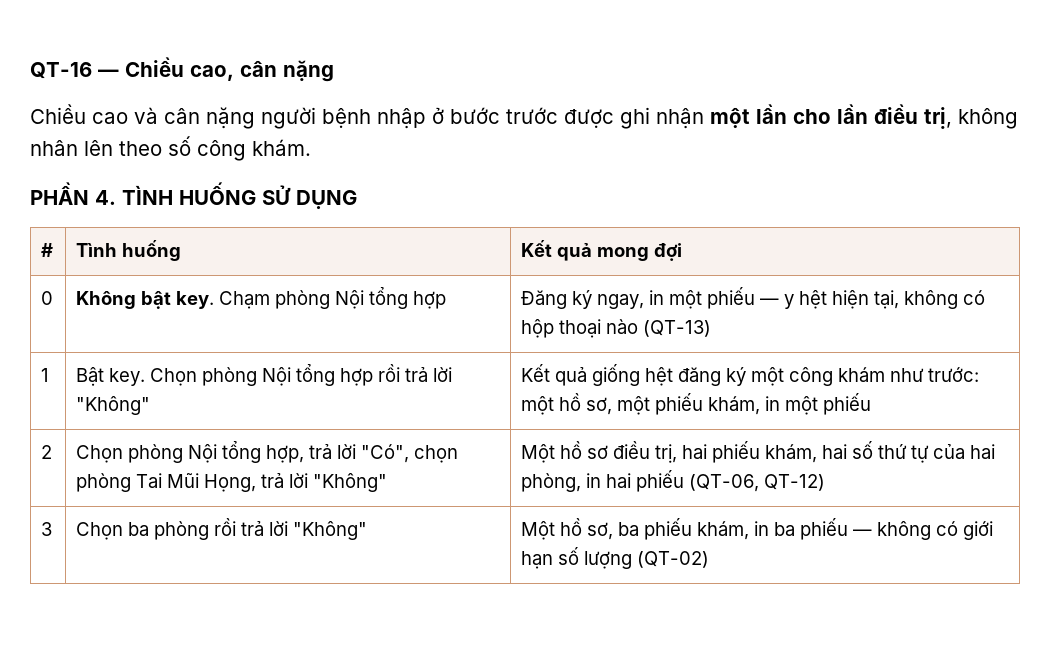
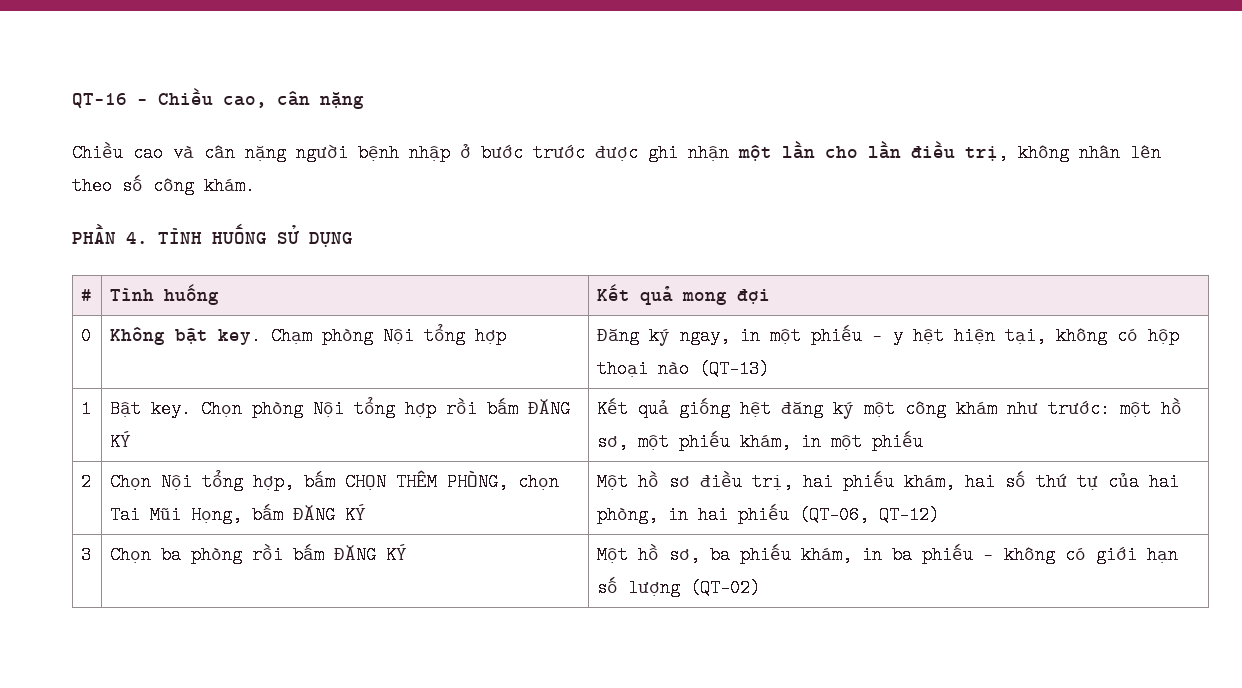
- 1 | Bật key. Chọn phòng Nội tổng hợp rồi trả lời "Không" | Kết quả giống hệt đăng ký một công khám như trước: một hồ sơ, một phiếu khám, in một phiếu
+ 1 | Bật key. Chọn phòng Nội tổng hợp rồi bấm ĐĂNG KÝ | Kết quả giống hệt đăng ký một công khám như trước: một hồ sơ, một phiếu khám, in một phiếu
- 2 | Chọn phòng Nội tổng hợp, trả lời "Có", chọn phòng Tai Mũi Họng, trả lời "Không" | Một hồ sơ điều trị, hai phiếu khám, hai số thứ tự của hai phòng, in hai phiếu (QT-06, QT-12)
+ 2 | Chọn Nội tổng hợp, bấm CHỌN THÊM PHÒNG, chọn Tai Mũi Họng, bấm ĐĂNG KÝ | Một hồ sơ điều trị, hai phiếu khám, hai số thứ tự của hai phòng, in hai phiếu (QT-06, QT-12)
- 3 | Chọn ba phòng rồi trả lời "Không" | Một hồ sơ, ba phiếu khám, in ba phiếu — không có giới hạn số lượng (QT-02)
+ 3 | Chọn ba phòng rồi bấm ĐĂNG KÝ | Một hồ sơ, ba phiếu khám, in ba phiếu — không có giới hạn số lượng (QT-02)

